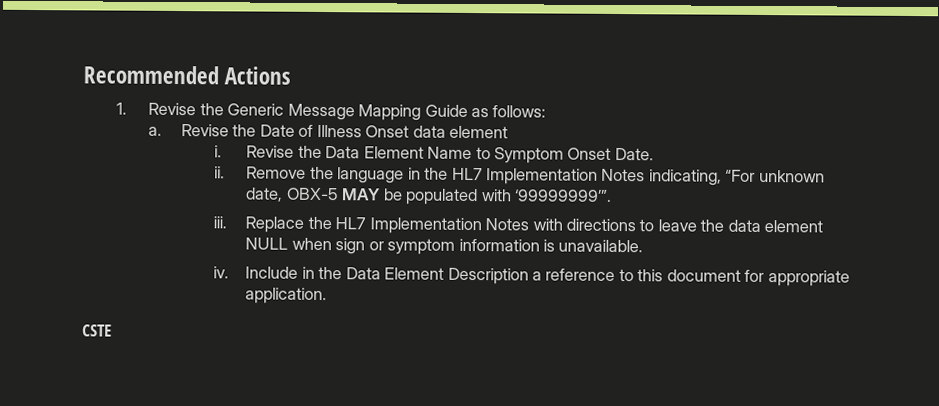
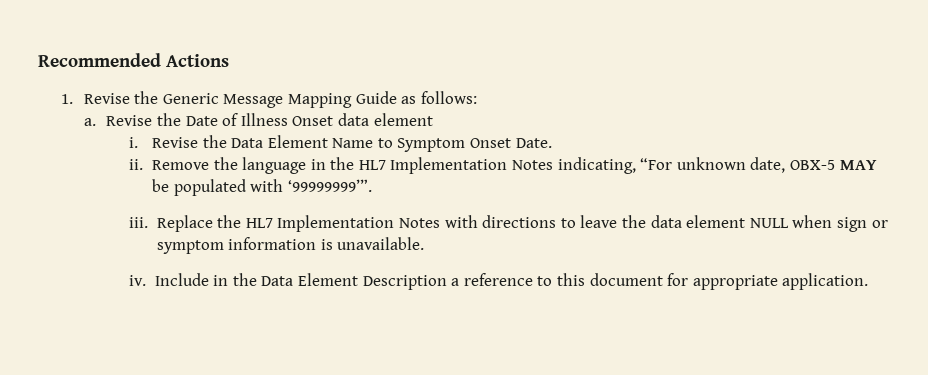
- CSTE

